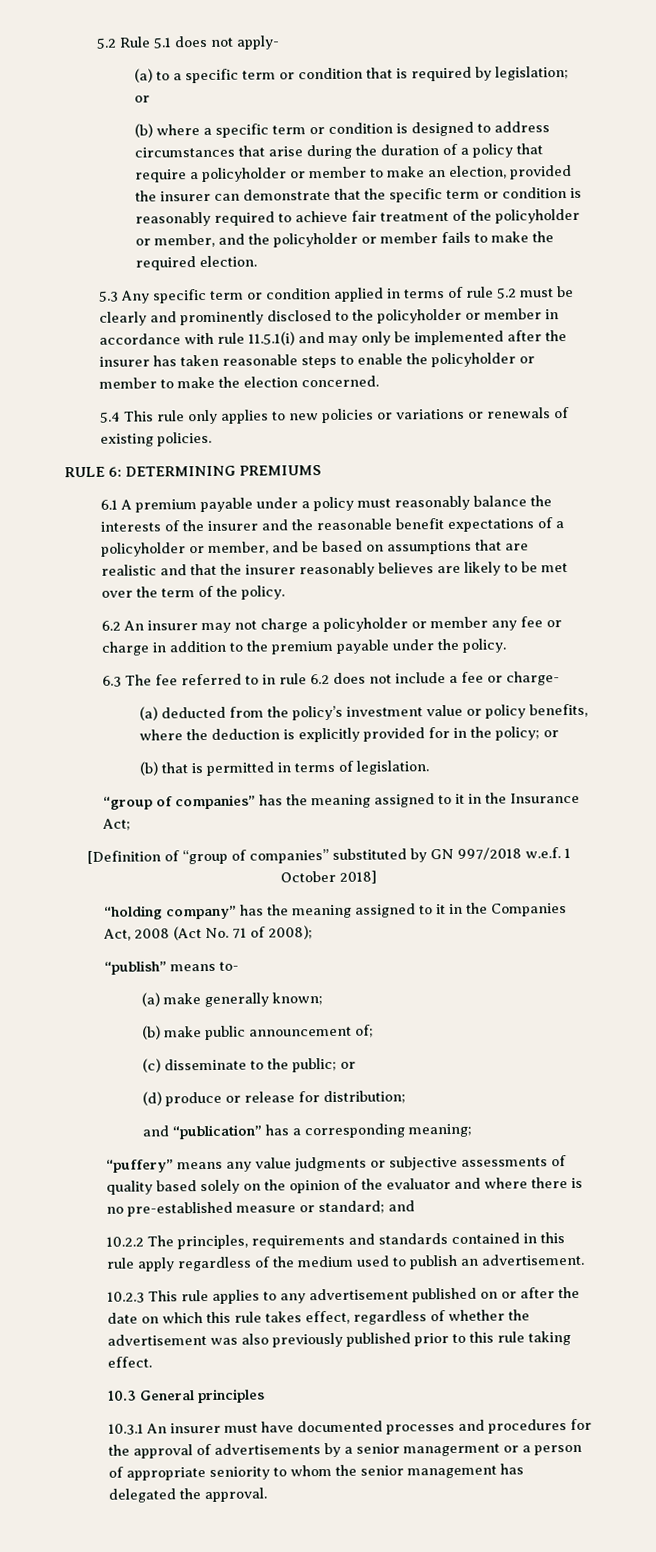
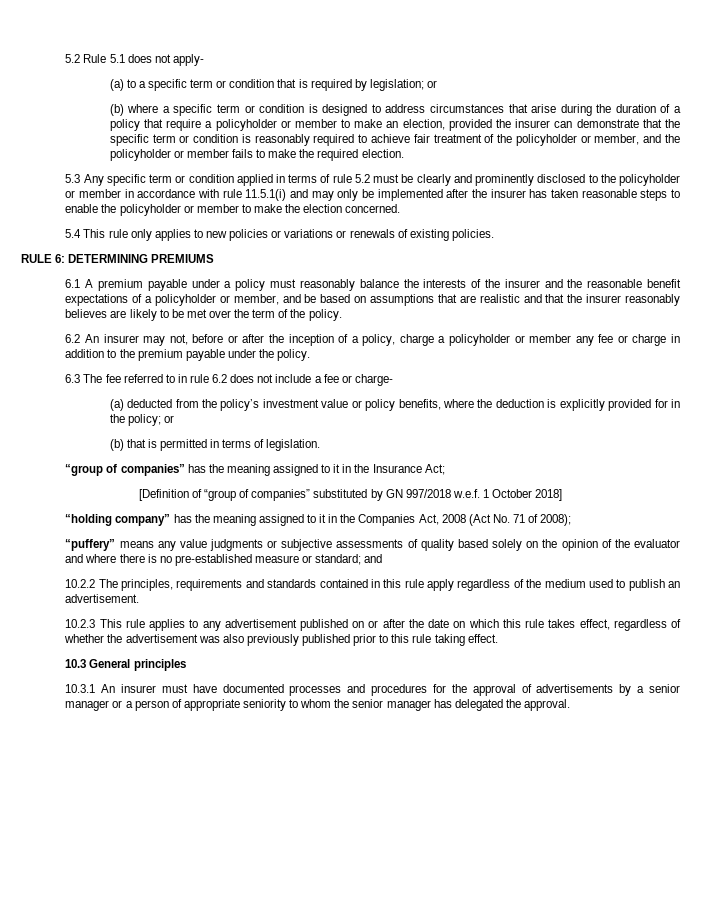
- 6.2 An insurer may not charge a policyholder or member any fee or charge in addition to the premium payable under the policy.
+ 6.2 An insurer may not, before or after the inception of a policy, charge a policyholder or member any fee or charge in addition to the premium payable under the policy.
- “publish” means to-
- (a) make generally known;
- (b) make public announcement of;
- (c) disseminate to the public; or
- (d) produce or release for distribution;
- and “publication” has a corresponding meaning;
- 10.3.1 An insurer must have documented processes and procedures for the approval of advertisements by a senior managerment or a person of appropriate seniority to whom the senior management has delegated the approval.
+ 10.3.1 An insurer must have documented processes and procedures for the approval of advertisements by a senior manager or a person of appropriate seniority to whom the senior manager has delegated the approval.

